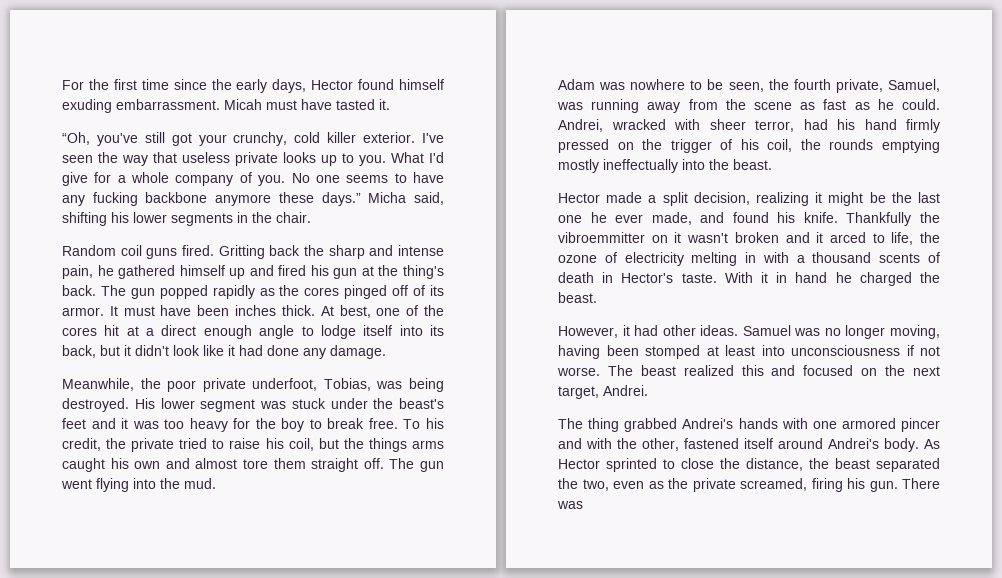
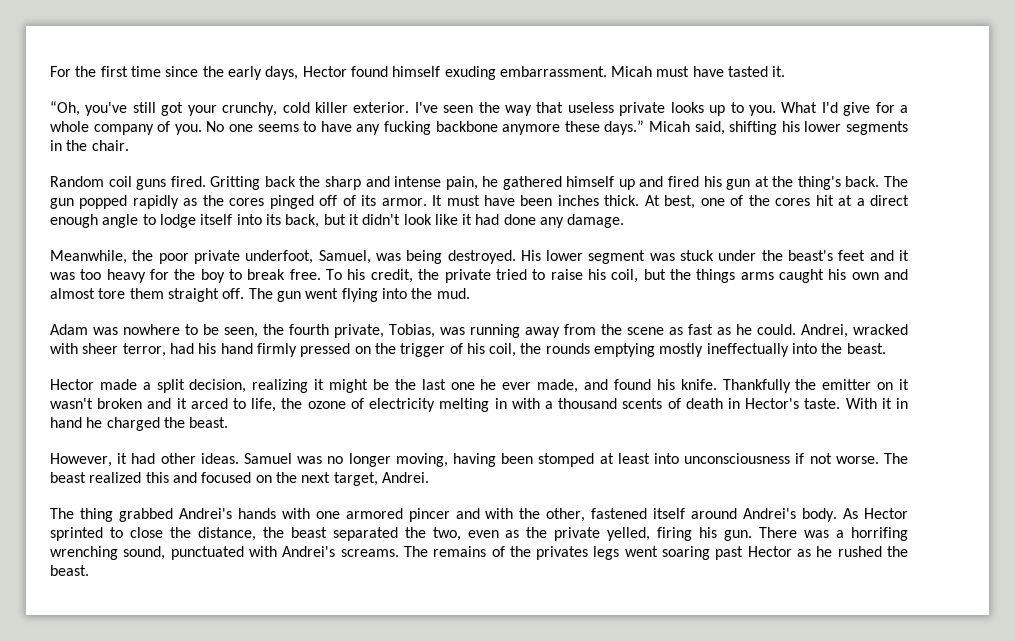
- Micha said, shifting his lower segments in the chair.
+ Micah said, shifting his lower segments in the chair.
- Meanwhile, the poor private underfoot, Tobias, was being destroyed.
+ Meanwhile, the poor private underfoot, Samuel, was being destroyed.
- Adam was nowhere to be seen, the fourth private, Samuel, was running away from the scene as fast as he could.
+ Adam was nowhere to be seen, the fourth private, Tobias, was running away from the scene as fast as he could.
- Thankfully the vibroemmitter on it wasn't broken and it arced to life, the ozone of electricity melting in with a thousand scents of death in Hector's taste.
+ Thankfully the emitter on it wasn't broken and it arced to life, the ozone of electricity melting in with a thousand scents of death in Hector's taste.
- As Hector sprinted to close the distance, the beast separated the two, even as the private screamed, firing his gun.
+ As Hector sprinted to close the distance, the beast separated the two, even as the private yelled, firing his gun.
- There was
+ There was a horrifing wrenching sound, punctuated with Andrei's screams. The remains of the privates legs went soaring past Hector as he rushed the beast.

